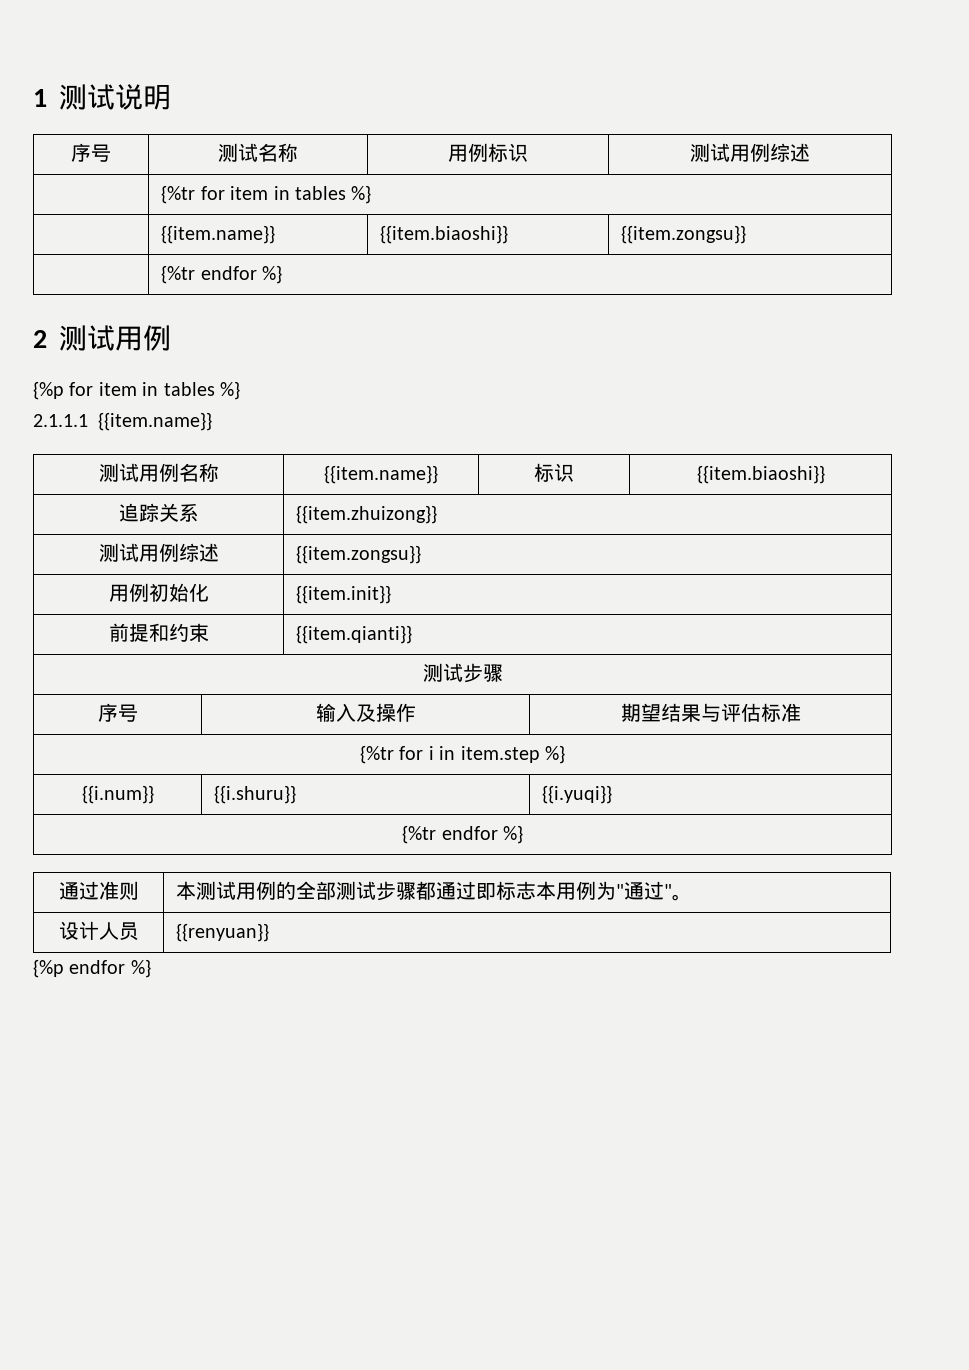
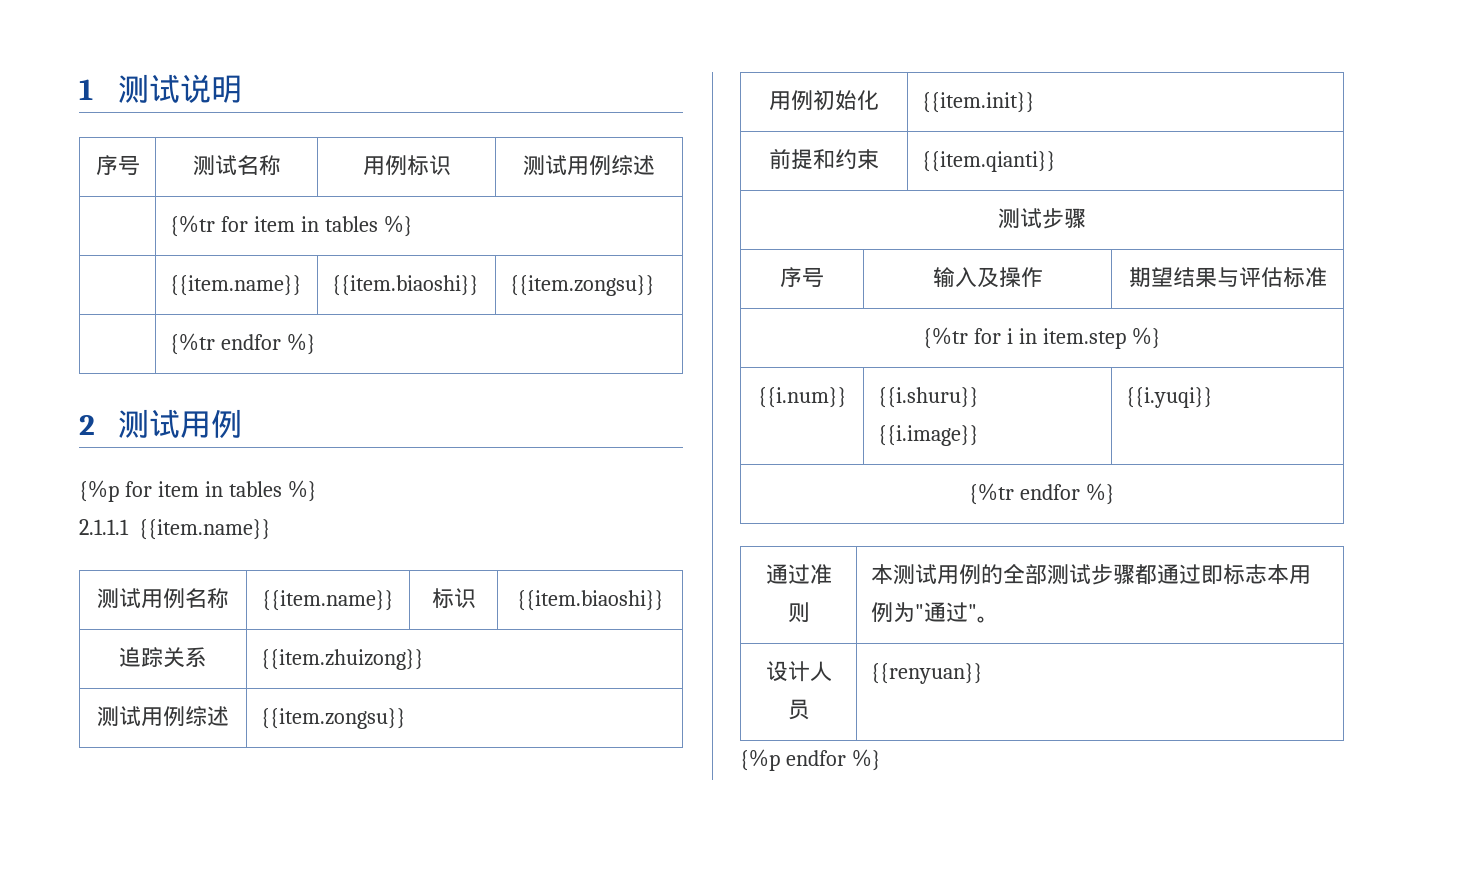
- {{i.num}} | {{i.shuru}} | {{i.yuqi}}
+ {{i.num}} | {{i.shuru}}
+ {{i.image}} | {{i.yuqi}}

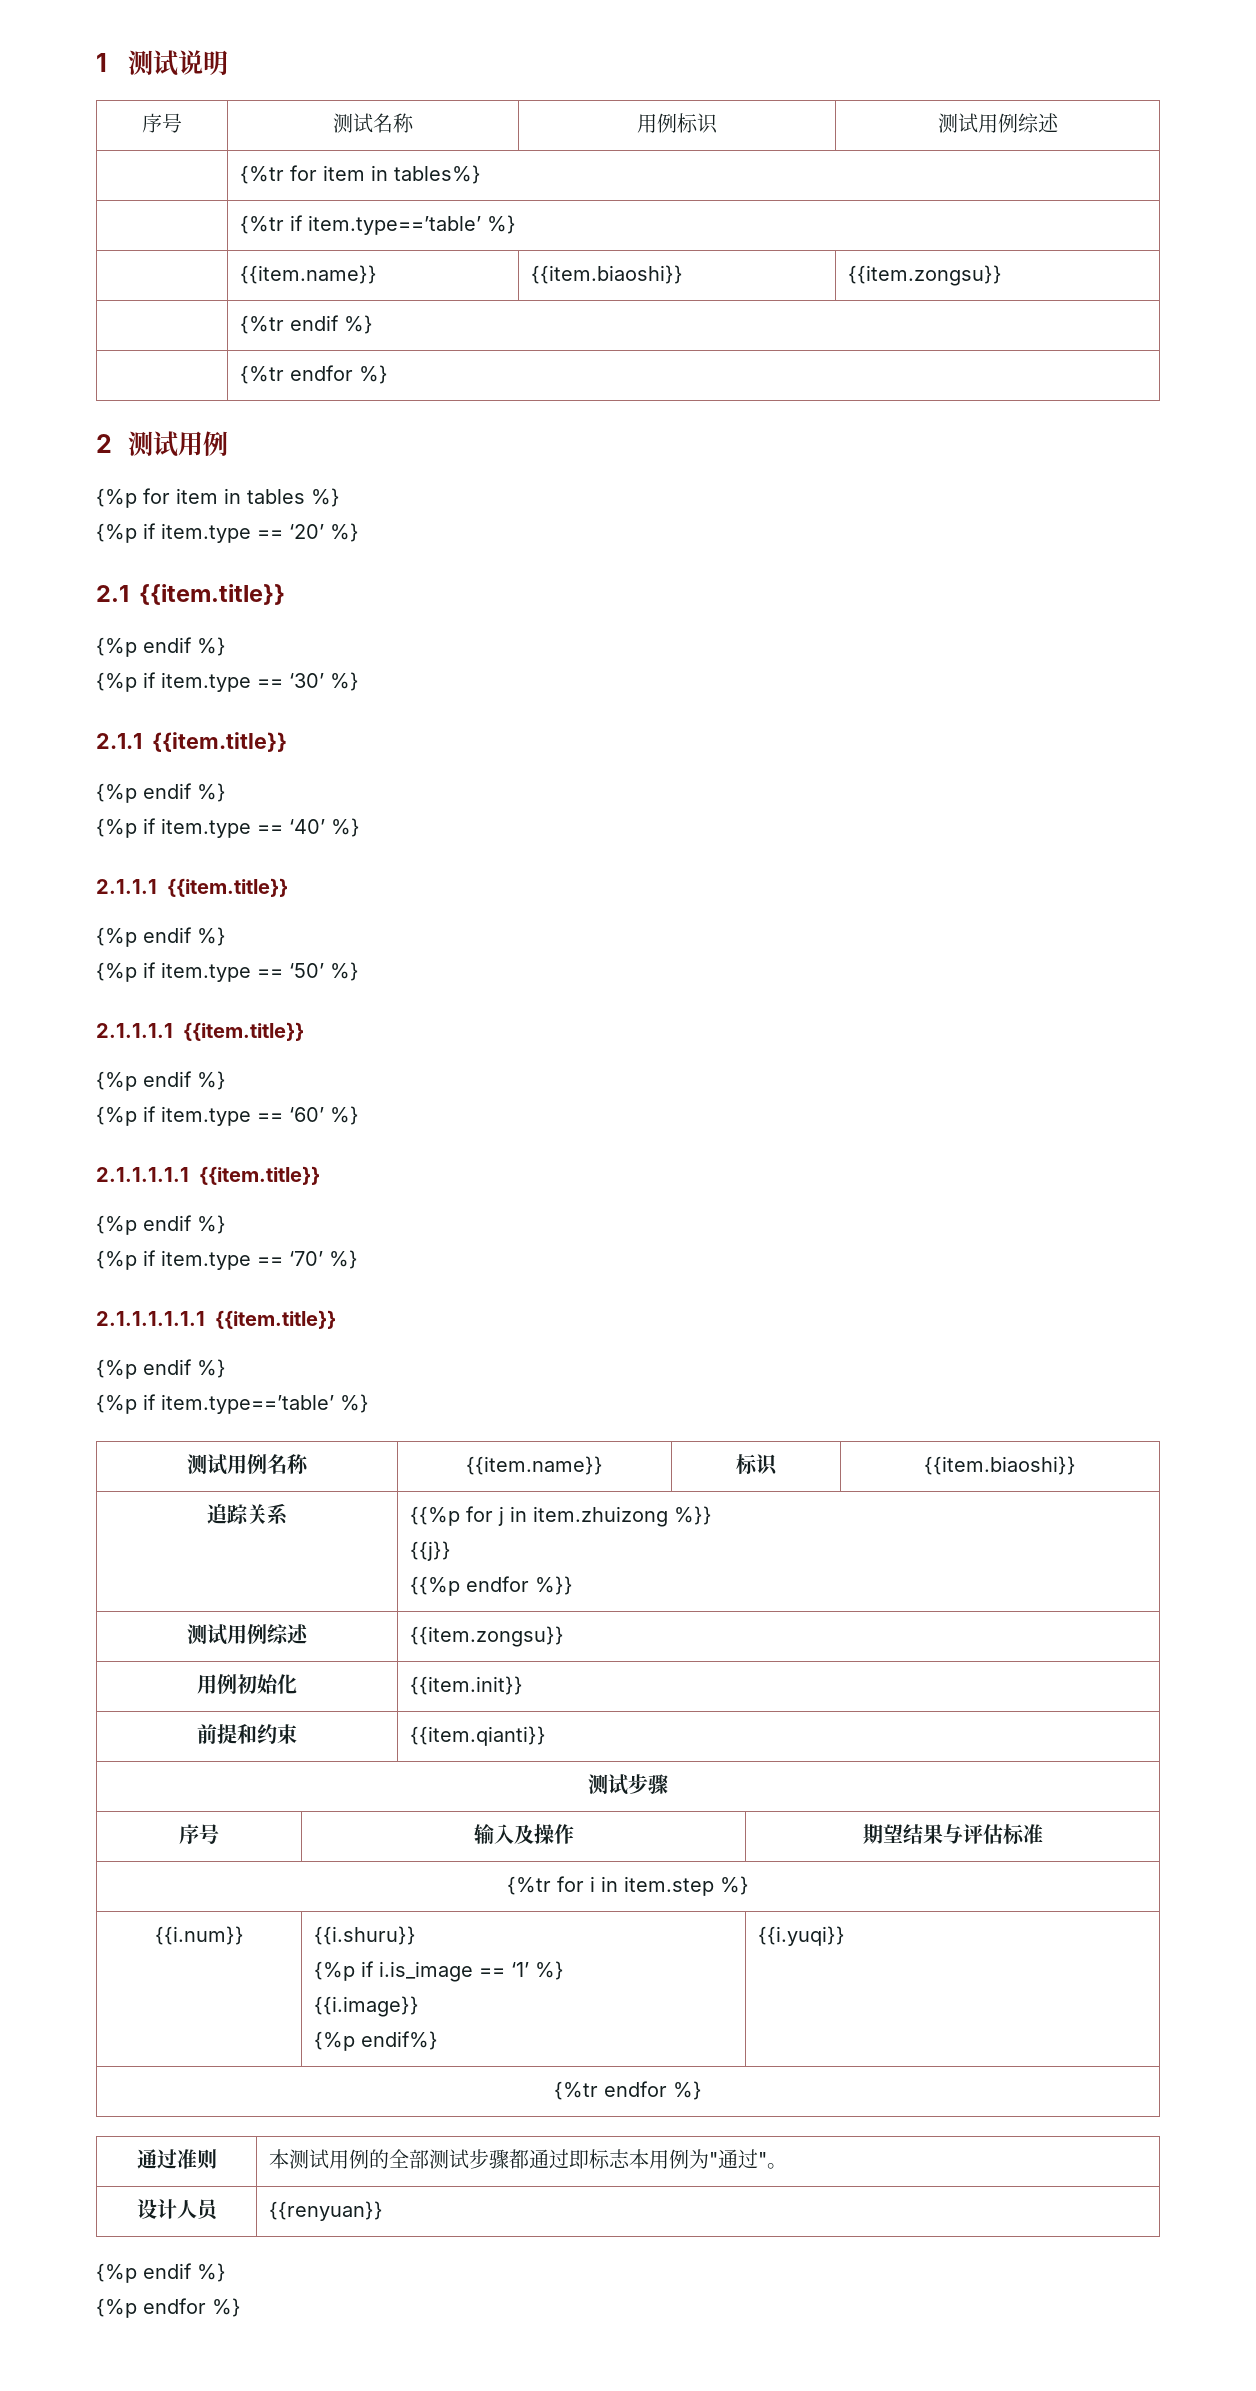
- | {%tr for item in tables %}
+ | {%tr for item in tables%}
+ | {%tr if item.type==’table’ %}
+ | {%tr endif %}
- 2.1.1.1 {{item.name}}
+ {%p if item.type == ‘20’ %}
+ 2.1 {{item.title}}
+ {%p endif %}
+ {%p if item.type == ‘30’ %}
+ 2.1.1 {{item.title}}
+ {%p endif %}
+ {%p if item.type == ‘40’ %}
+ 2.1.1.1 {{item.title}}
+ {%p endif %}
+ {%p if item.type == ‘50’ %}
+ 2.1.1.1.1 {{item.title}}
+ {%p endif %}
+ {%p if item.type == ‘60’ %}
+ 2.1.1.1.1.1 {{item.title}}
+ {%p endif %}
+ {%p if item.type == ‘70’ %}
+ 2.1.1.1.1.1.1 {{item.title}}
+ {%p endif %}
+ {%p if item.type==’table’ %}
- 追踪关系 | {{item.zhuizong}}
+ 追踪关系 | {{%p for j in item.zhuizong %}}
+ {{j}}
+ {{%p endfor %}}
  {{i.num}} | {{i.shuru}}
- {{i.image}} | {{i.yuqi}}
+ {%p if i.is_image == ‘1’ %}
+ {{i.image}}
+ {%p endif%} | {{i.yuqi}}
  设计人员 | {{renyuan}}
+ {%p endif %}

